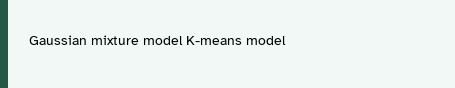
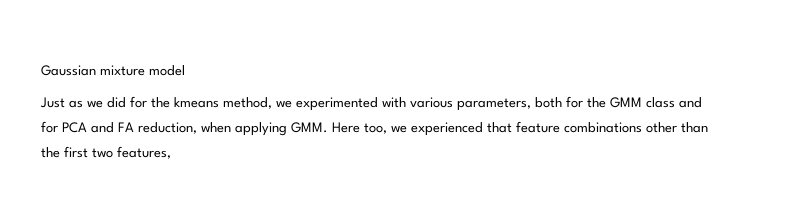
- Gaussian mixture model K-means model
+ Gaussian mixture model
+ Just as we did for the kmeans method, we experimented with various parameters, both for the GMM class and for PCA and FA reduction, when applying GMM. Here too, we experienced that feature combinations other than the first two features,

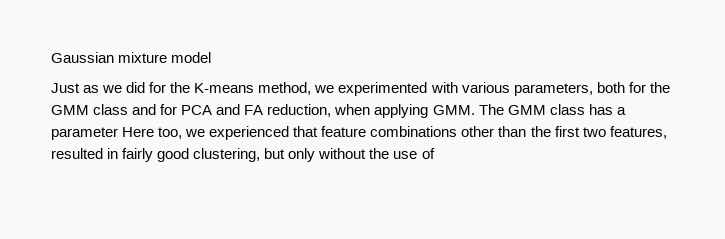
- Just as we did for the kmeans method, we experimented with various parameters, both for the GMM class and for PCA and FA reduction, when applying GMM. Here too, we experienced that feature combinations other than the first two features,
+ Just as we did for the K-means method, we experimented with various parameters, both for the GMM class and for PCA and FA reduction, when applying GMM. The GMM class has a parameter Here too, we experienced that feature combinations other than the first two features, resulted in fairly good clustering, but only without the use of

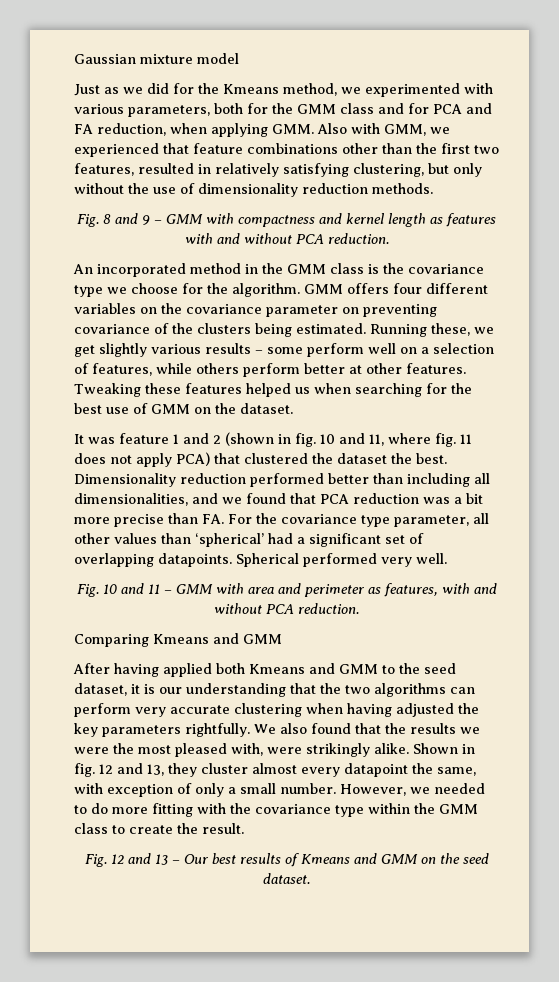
- Just as we did for the K-means method, we experimented with various parameters, both for the GMM class and for PCA and FA reduction, when applying GMM. The GMM class has a parameter Here too, we experienced that feature combinations other than the first two features, resulted in fairly good clustering, but only without the use of
+ Just as we did for the Kmeans method, we experimented with various parameters, both for the GMM class and for PCA and FA reduction, when applying GMM. Also with GMM, we experienced that feature combinations other than the first two features, resulted in relatively satisfying clustering, but only without the use of dimensionality reduction methods.
+ Fig. 8 and 9 – GMM with compactness and kernel length as features with and without PCA reduction.
+ An incorporated method in the GMM class is the covariance type we choose for the algorithm. GMM offers four different variables on the covariance parameter on preventing covariance of the clusters being estimated. Running these, we get slightly various results – some perform well on a selection of features, while others perform better at other features. Tweaking these features helped us when searching for the best use of GMM on the dataset.
+ It was feature 1 and 2 (shown in fig. 10 and 11, where fig. 11 does not apply PCA) that clustered the dataset the best. Dimensionality reduction performed better than including all dimensionalities, and we found that PCA reduction was a bit more precise than FA. For the covariance type parameter, all other values than ‘spherical’ had a significant set of overlapping datapoints. Spherical performed very well.
+ Fig. 10 and 11 – GMM with area and perimeter as features, with and without PCA reduction.
+ Comparing Kmeans and GMM
+ After having applied both Kmeans and GMM to the seed dataset, it is our understanding that the two algorithms can perform very accurate clustering when having adjusted the key parameters rightfully. We also found that the results we were the most pleased with, were strikingly alike. Shown in fig. 12 and 13, they cluster almost every datapoint the same, with exception of only a small number. However, we needed to do more fitting with the covariance type within the GMM class to create the result.
+ Fig. 12 and 13 – Our best results of Kmeans and GMM on the seed dataset.

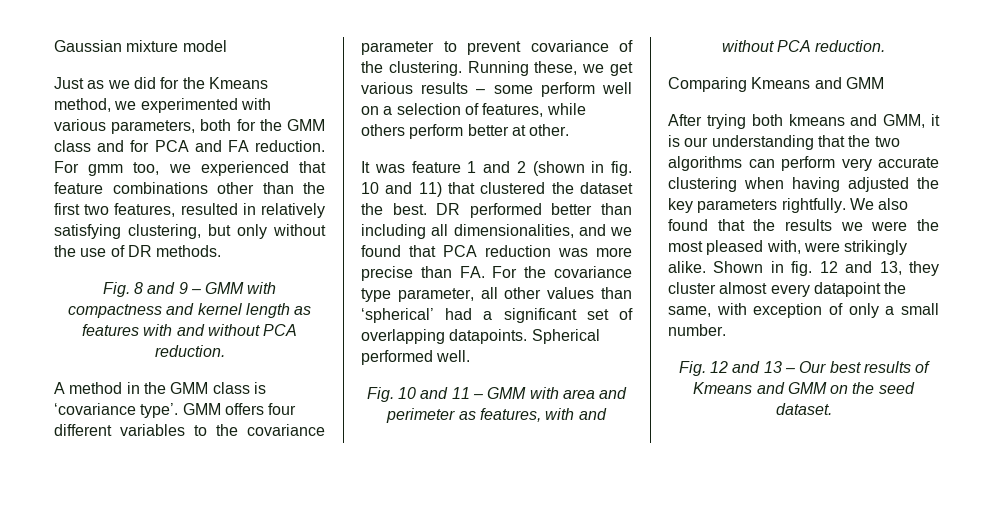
- Just as we did for the Kmeans method, we experimented with various parameters, both for the GMM class and for PCA and FA reduction, when applying GMM. Also with GMM, we experienced that feature combinations other than the first two features, resulted in relatively satisfying clustering, but only without the use of dimensionality reduction methods.
+ Just as we did for the Kmeans method, we experimented with various parameters, both for the GMM class and for PCA and FA reduction. For gmm too, we experienced that feature combinations other than the first two features, resulted in relatively satisfying clustering, but only without the use of DR methods.
- An incorporated method in the GMM class is the covariance type we choose for the algorithm.
+ A method in the GMM class is ‘covariance type’.
- GMM offers four different variables on the covariance parameter on preventing covariance of the clusters being estimated.
+ GMM offers four different variables to the covariance parameter to prevent covariance of the clustering.
- Running these, we get slightly various results – some perform well on a selection of features, while others perform better at other features. Tweaking these features helped us when searching for the best use of GMM on the dataset.
+ Running these, we get various results – some perform well on a selection of features, while others perform better at other.
- It was feature 1 and 2 (shown in fig. 10 and 11, where fig. 11 does not apply PCA) that clustered the dataset the best.
+ It was feature 1 and 2 (shown in fig. 10 and 11) that clustered the dataset the best.
- Dimensionality reduction performed better than including all dimensionalities, and we found that PCA reduction was a bit more precise than FA. For the covariance type parameter, all other values than ‘spherical’ had a significant set of overlapping datapoints.
+ DR performed better than including all dimensionalities, and we found that PCA reduction was more precise than FA. For the covariance type parameter, all other values than ‘spherical’ had a significant set of overlapping datapoints.
- Spherical performed very well.
+ Spherical performed well.
- After having applied both Kmeans and GMM to the seed dataset, it is our understanding that the two algorithms can perform very accurate clustering when having adjusted the key parameters rightfully.
+ After trying both kmeans and GMM, it is our understanding that the two algorithms can perform very accurate clustering when having adjusted the key parameters rightfully.
- However, we needed to do more fitting with the covariance type within the GMM class to create the result.

